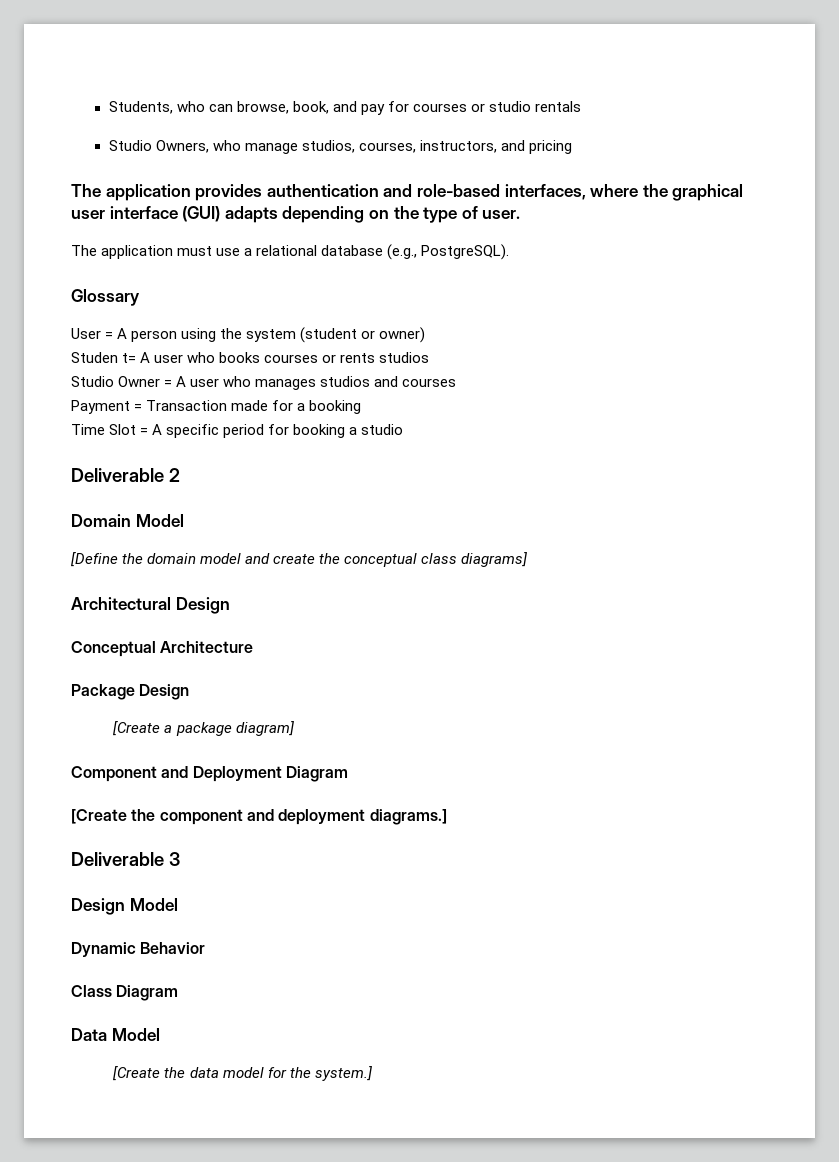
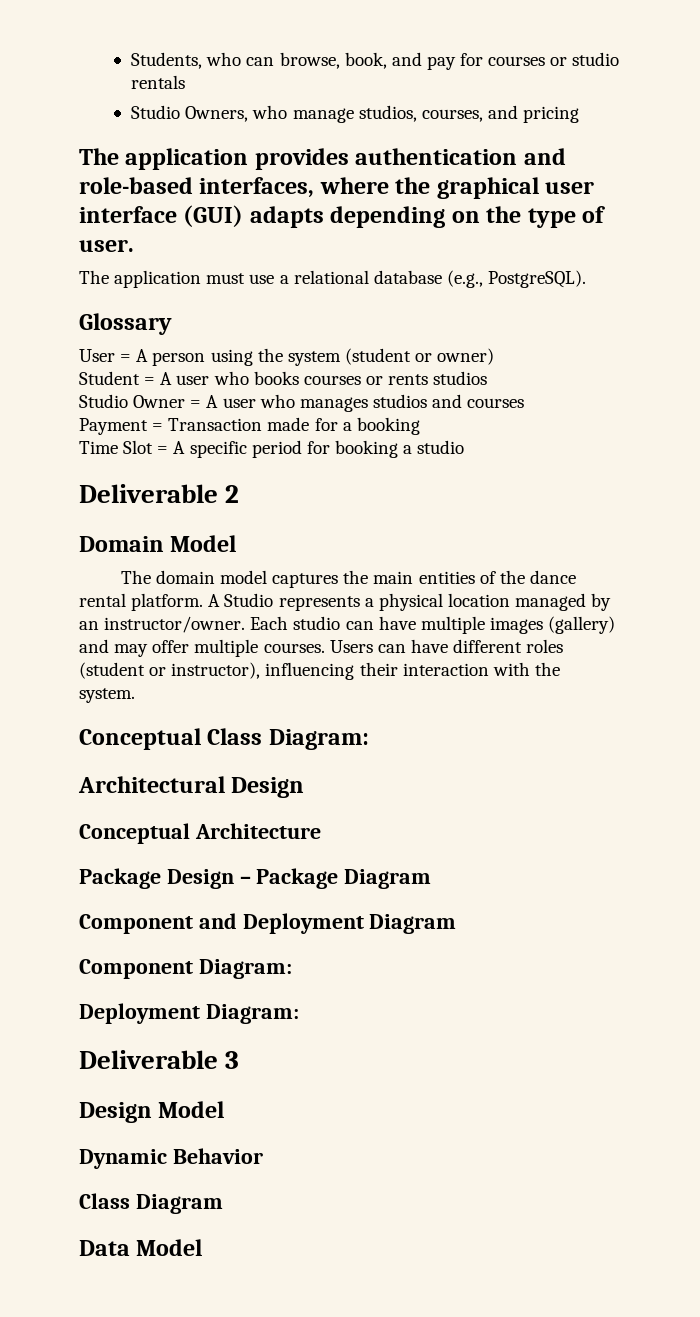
- Studio Owners, who manage studios, courses, instructors, and pricing
+ Studio Owners, who manage studios, courses, and pricing
- Studen t= A user who books courses or rents studios
+ Student = A user who books courses or rents studios
- [Define the domain model and create the conceptual class diagrams]
+ The domain model captures the main entities of the dance rental platform. A Studio represents a physical location managed by an instructor/owner. Each studio can have multiple images (gallery) and may offer multiple courses. Users can have different roles (student or instructor), influencing their interaction with the system.
+ Conceptual Class Diagram:
- Package Design
- [Create a package diagram]
+ Package Design – Package Diagram
- [Create the component and deployment diagrams.]
+ Component Diagram:
+ Deployment Diagram:
- [Create the data model for the system.]

